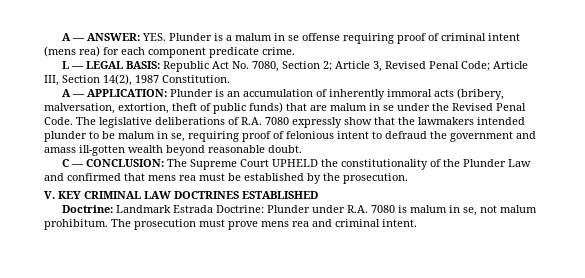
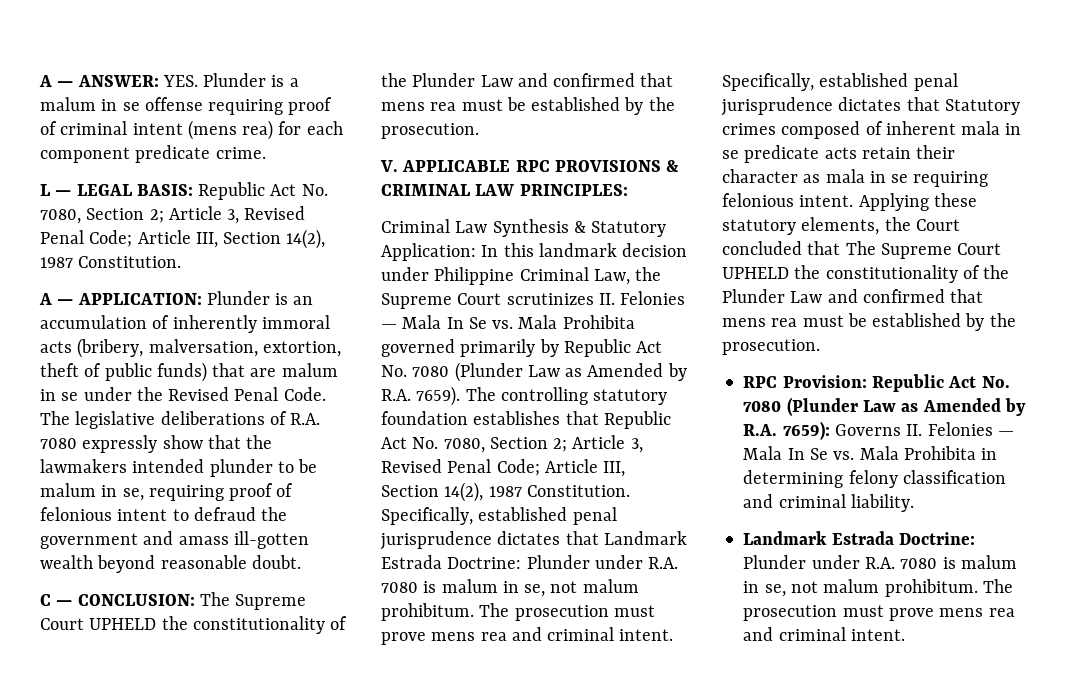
- V. KEY CRIMINAL LAW DOCTRINES ESTABLISHED
- Doctrine: Landmark Estrada Doctrine: Plunder under R.A. 7080 is malum in se, not malum prohibitum.
+ V. APPLICABLE RPC PROVISIONS & CRIMINAL LAW PRINCIPLES:
+ Criminal Law Synthesis & Statutory Application: In this landmark decision under Philippine Criminal Law, the Supreme Court scrutinizes II. Felonies — Mala In Se vs. Mala Prohibita governed primarily by Republic Act No. 7080 (Plunder Law as Amended by R.A. 7659). The controlling statutory foundation establishes that Republic Act No. 7080, Section 2; Article 3, Revised Penal Code; Article III, Section 14(2), 1987 Constitution. Specifically, established penal jurisprudence dictates that Landmark Estrada Doctrine: Plunder under R.A. 7080 is malum in se, not malum prohibitum.
+ Specifically, established penal jurisprudence dictates that Statutory crimes composed of inherent mala in se predicate acts retain their character as mala in se requiring felonious intent. Applying these statutory elements, the Court concluded that The Supreme Court UPHELD the constitutionality of the Plunder Law and confirmed that mens rea must be established by the prosecution.
+ RPC Provision: Republic Act No. 7080 (Plunder Law as Amended by R.A. 7659): Governs II. Felonies — Mala In Se vs. Mala Prohibita in determining felony classification and criminal liability.
+ Landmark Estrada Doctrine: Plunder under R.A. 7080 is malum in se, not malum prohibitum. The prosecution must prove mens rea and criminal intent.

